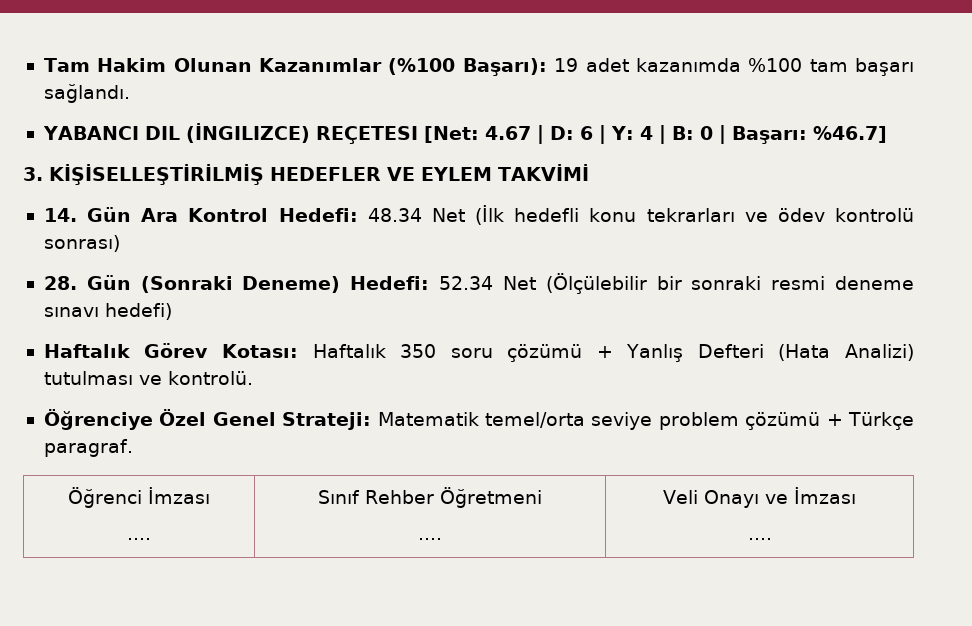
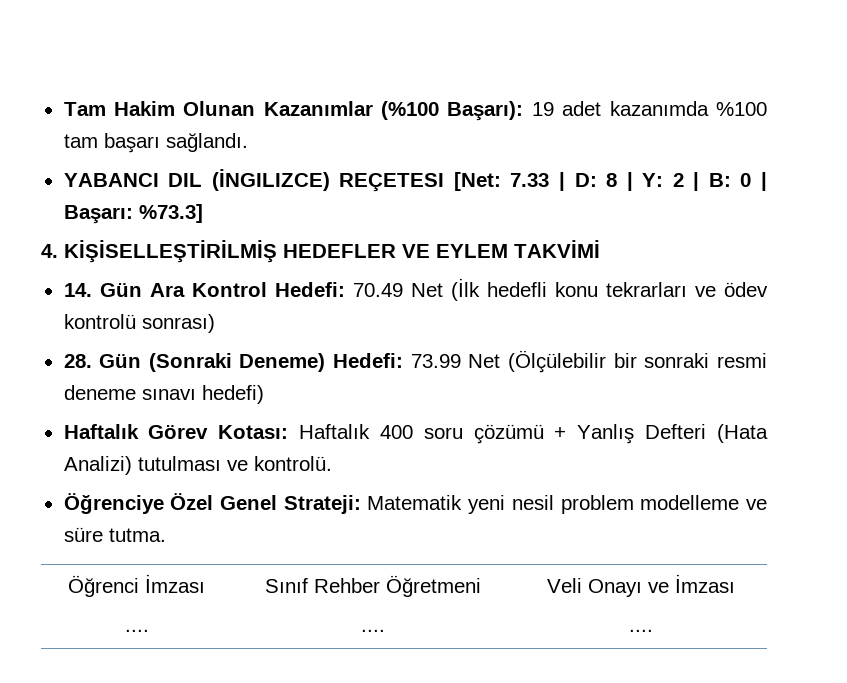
- YABANCI DIL (İNGILIZCE) REÇETESI [Net: 4.67 | D: 6 | Y: 4 | B: 0 | Başarı: %46.7]
- 3. KİŞİSELLEŞTİRİLMİŞ HEDEFLER VE EYLEM TAKVİMİ
+ YABANCI DIL (İNGILIZCE) REÇETESI [Net: 7.33 | D: 8 | Y: 2 | B: 0 | Başarı: %73.3]
+ 4. KİŞİSELLEŞTİRİLMİŞ HEDEFLER VE EYLEM TAKVİMİ
- 14. Gün Ara Kontrol Hedefi: 48.34 Net (İlk hedefli konu tekrarları ve ödev kontrolü sonrası)
+ 14. Gün Ara Kontrol Hedefi: 70.49 Net (İlk hedefli konu tekrarları ve ödev kontrolü sonrası)
- 28. Gün (Sonraki Deneme) Hedefi: 52.34 Net (Ölçülebilir bir sonraki resmi deneme sınavı hedefi)
+ 28. Gün (Sonraki Deneme) Hedefi: 73.99 Net (Ölçülebilir bir sonraki resmi deneme sınavı hedefi)
- Haftalık Görev Kotası: Haftalık 350 soru çözümü + Yanlış Defteri (Hata Analizi) tutulması ve kontrolü.
+ Haftalık Görev Kotası: Haftalık 400 soru çözümü + Yanlış Defteri (Hata Analizi) tutulması ve kontrolü.
- Öğrenciye Özel Genel Strateji: Matematik temel/orta seviye problem çözümü + Türkçe paragraf.
+ Öğrenciye Özel Genel Strateji: Matematik yeni nesil problem modelleme ve süre tutma.

